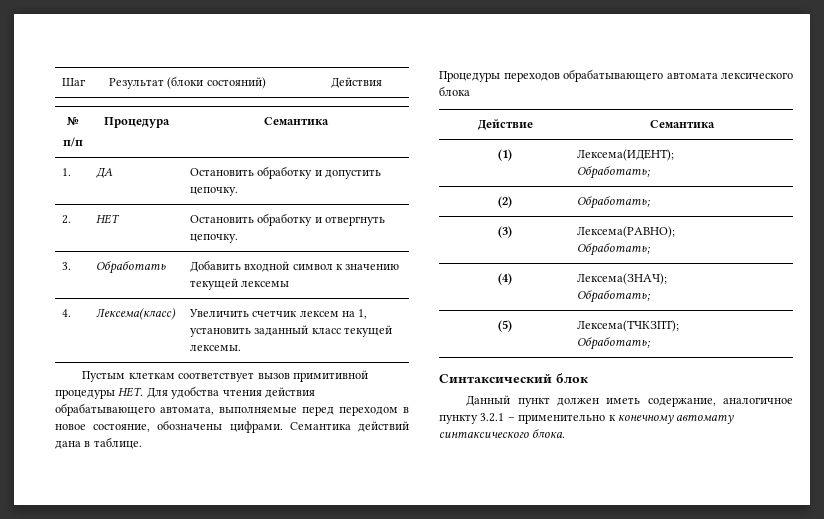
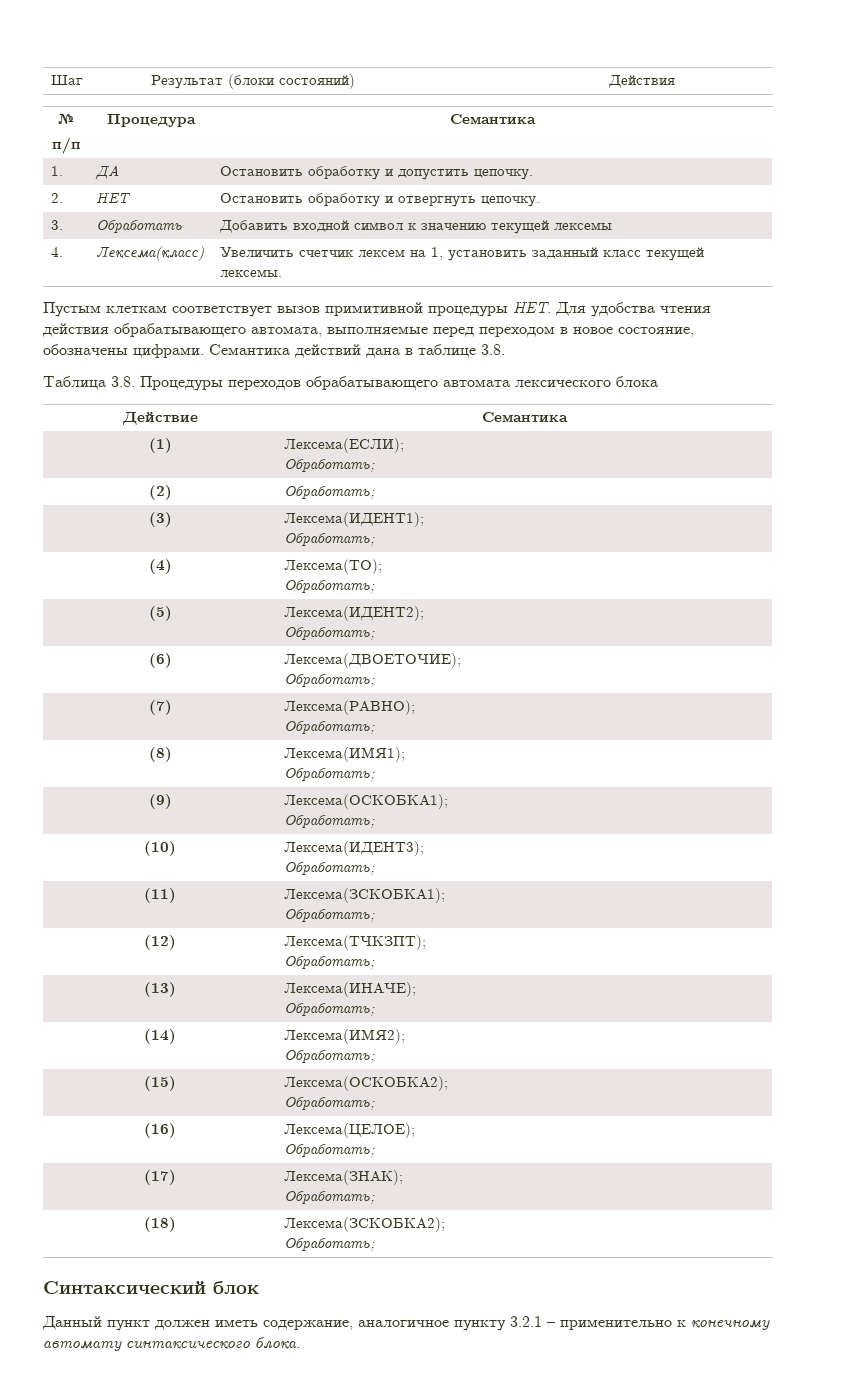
- Семантика действий дана в таблице.
- Процедуры переходов обрабатывающего автомата лексического блока
+ Семантика действий дана в таблице 3.8.
+ Таблица 3.8. Процедуры переходов обрабатывающего автомата лексического блока
- (1) | Лексема(ИДЕНТ);
+ (1) | Лексема(ЕСЛИ);
- (3) | Лексема(РАВНО);
+ (3) | Лексема(ИДЕНТ1);
- (4) | Лексема(ЗНАЧ);
+ (4) | Лексема(ТО);
- (5) | Лексема(ТЧКЗПТ);
+ (5) | Лексема(ИДЕНТ2);
+ Обработать;
+ (6) | Лексема(ДВОЕТОЧИЕ);
+ Обработать;
+ (7) | Лексема(РАВНО);
+ Обработать;
+ (8) | Лексема(ИМЯ1);
+ Обработать;
+ (9) | Лексема(ОСКОБКА1);
+ Обработать;
+ (10) | Лексема(ИДЕНТ3);
+ Обработать;
+ (11) | Лексема(ЗСКОБКА1);
+ Обработать;
+ (12) | Лексема(ТЧКЗПТ);
+ Обработать;
+ (13) | Лексема(ИНАЧЕ);
+ Обработать;
+ (14) | Лексема(ИМЯ2);
+ Обработать;
+ (15) | Лексема(ОСКОБКА2);
+ Обработать;
+ (16) | Лексема(ЦЕЛОЕ);
+ Обработать;
+ (17) | Лексема(ЗНАК);
+ Обработать;
+ (18) | Лексема(ЗСКОБКА2);

